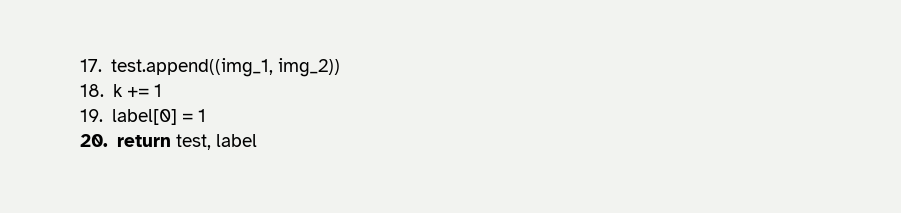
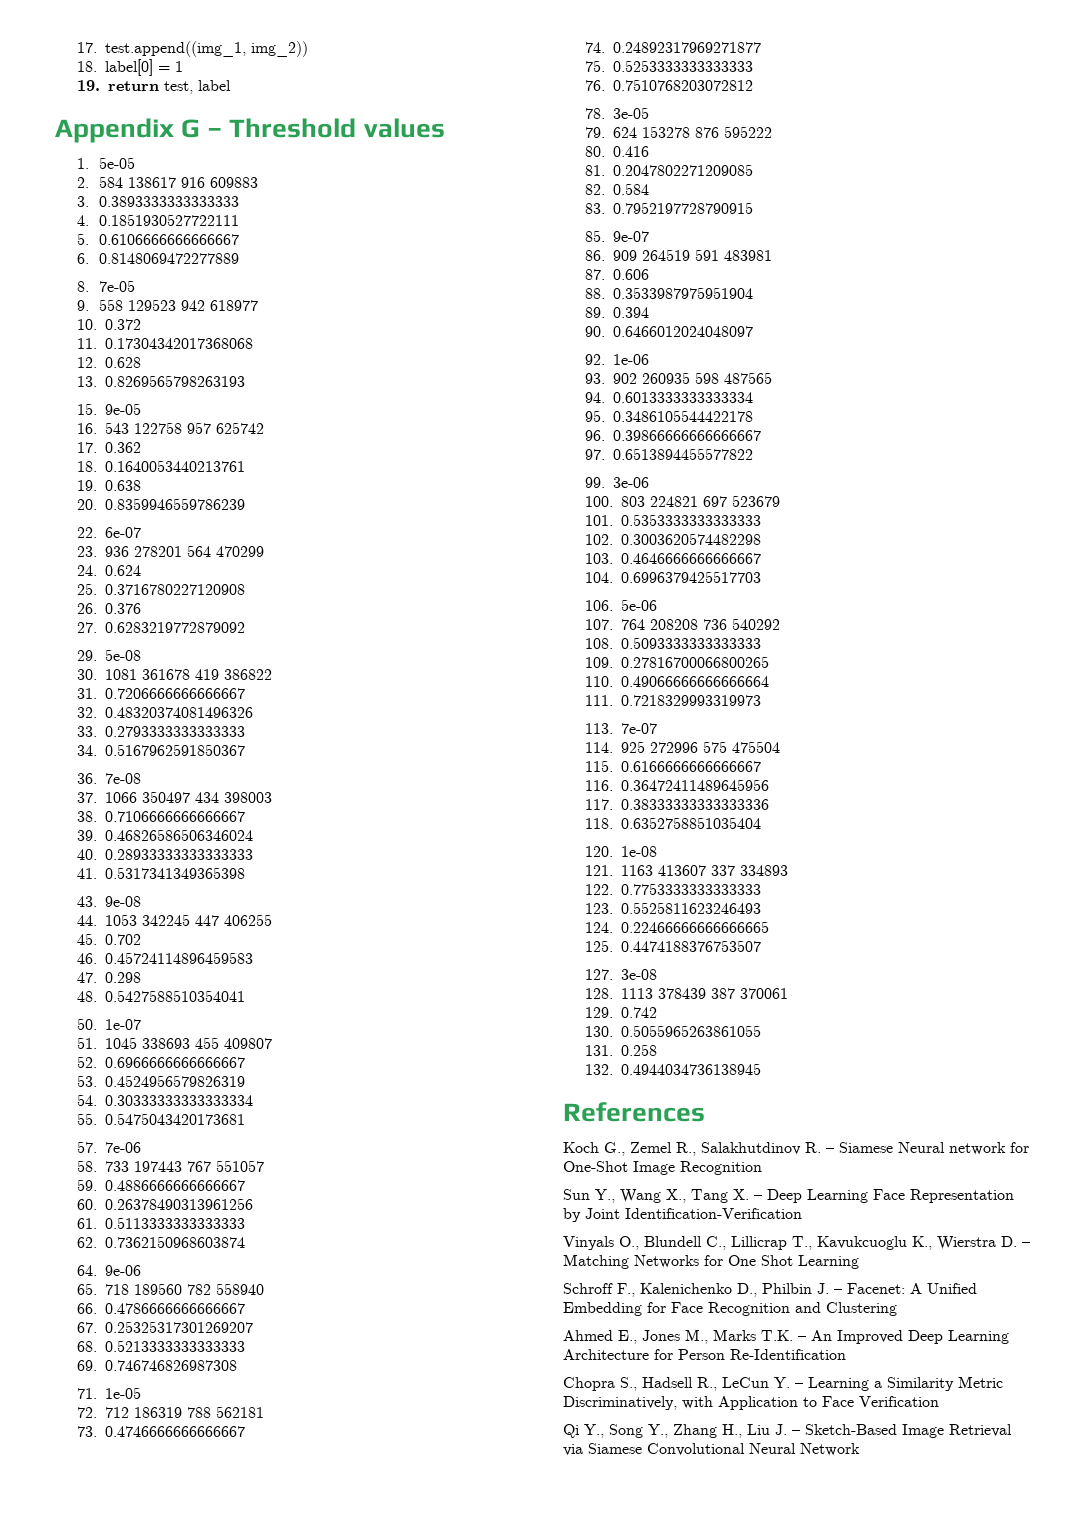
- 18. k += 1
- 19. label[0] = 1
+ 18. label[0] = 1
- 20. return test, label
+ 19. return test, label
+ Appendix G – Threshold values
+ 1. 5e-05
+ 2. 584 138617 916 609883
+ 3. 0.3893333333333333
+ 4. 0.1851930527722111
+ 5. 0.6106666666666667
+ 6. 0.8148069472277889
+ 8. 7e-05
+ 9. 558 129523 942 618977
+ 10. 0.372
+ 11. 0.17304342017368068
+ 12. 0.628
+ 13. 0.8269565798263193
+ 15. 9e-05
+ 16. 543 122758 957 625742
+ 17. 0.362
+ 18. 0.1640053440213761
+ 19. 0.638
+ 20. 0.8359946559786239
+ 22. 6e-07
+ 23. 936 278201 564 470299
+ 24. 0.624
+ 25. 0.3716780227120908
+ 26. 0.376
+ 27. 0.6283219772879092
+ 29. 5e-08
+ 30. 1081 361678 419 386822
+ 31. 0.7206666666666667
+ 32. 0.48320374081496326
+ 33. 0.2793333333333333
+ 34. 0.5167962591850367
+ 36. 7e-08
+ 37. 1066 350497 434 398003
+ 38. 0.7106666666666667
+ 39. 0.46826586506346024
+ 40. 0.28933333333333333
+ 41. 0.5317341349365398
+ 43. 9e-08
+ 44. 1053 342245 447 406255
+ 45. 0.702
+ 46. 0.45724114896459583
+ 47. 0.298
+ 48. 0.5427588510354041
+ 50. 1e-07
+ 51. 1045 338693 455 409807
+ 52. 0.6966666666666667
+ 53. 0.4524956579826319
+ 54. 0.30333333333333334
+ 55. 0.5475043420173681
+ 57. 7e-06
+ 58. 733 197443 767 551057
+ 59. 0.4886666666666667
+ 60. 0.26378490313961256
+ 61. 0.5113333333333333
+ 62. 0.7362150968603874
+ 64. 9e-06
+ 65. 718 189560 782 558940
+ 66. 0.4786666666666667
+ 67. 0.25325317301269207
+ 68. 0.5213333333333333
+ 69. 0.746746826987308
+ 71. 1e-05
+ 72. 712 186319 788 562181
+ 73. 0.4746666666666667
+ 74. 0.24892317969271877
+ 75. 0.5253333333333333
+ 76. 0.7510768203072812
+ 78. 3e-05
+ 79. 624 153278 876 595222
+ 80. 0.416
+ 81. 0.2047802271209085
+ 82. 0.584
+ 83. 0.7952197728790915
+ 85. 9e-07
+ 86. 909 264519 591 483981
+ 87. 0.606
+ 88. 0.3533987975951904
+ 89. 0.394
+ 90. 0.6466012024048097
+ 92. 1e-06
+ 93. 902 260935 598 487565
+ 94. 0.6013333333333334
+ 95. 0.3486105544422178
+ 96. 0.39866666666666667
+ 97. 0.6513894455577822
+ 99. 3e-06
+ 100. 803 224821 697 523679
+ 101. 0.5353333333333333
+ 102. 0.3003620574482298
+ 103. 0.4646666666666667
+ 104. 0.6996379425517703
+ 106. 5e-06
+ 107. 764 208208 736 540292
+ 108. 0.5093333333333333
+ 109. 0.27816700066800265
+ 110. 0.49066666666666664
+ 111. 0.7218329993319973
+ 113. 7e-07
+ 114. 925 272996 575 475504
+ 115. 0.6166666666666667
+ 116. 0.36472411489645956
+ 117. 0.38333333333333336
+ 118. 0.6352758851035404
+ 120. 1e-08
+ 121. 1163 413607 337 334893
+ 122. 0.7753333333333333
+ 123. 0.5525811623246493
+ 124. 0.22466666666666665
+ 125. 0.4474188376753507
+ 127. 3e-08
+ 128. 1113 378439 387 370061
+ 129. 0.742
+ 130. 0.5055965263861055
+ 131. 0.258
+ 132. 0.4944034736138945
+ References
+ Koch G., Zemel R., Salakhutdinov R. – Siamese Neural network for One-Shot Image Recognition
+ Sun Y., Wang X., Tang X. – Deep Learning Face Representation by Joint Identification-Verification
+ Vinyals O., Blundell C., Lillicrap T., Kavukcuoglu K., Wierstra D. – Matching Networks for One Shot Learning
+ Schroff F., Kalenichenko D., Philbin J. – Facenet: A Unified Embedding for Face Recognition and Clustering
+ Ahmed E., Jones M., Marks T.K. – An Improved Deep Learning Architecture for Person Re-Identification
+ Chopra S., Hadsell R., LeCun Y. – Learning a Similarity Metric Discriminatively, with Application to Face Verification
+ Qi Y., Song Y., Zhang H., Liu J. – Sketch-Based Image Retrieval via Siamese Convolutional Neural Network

